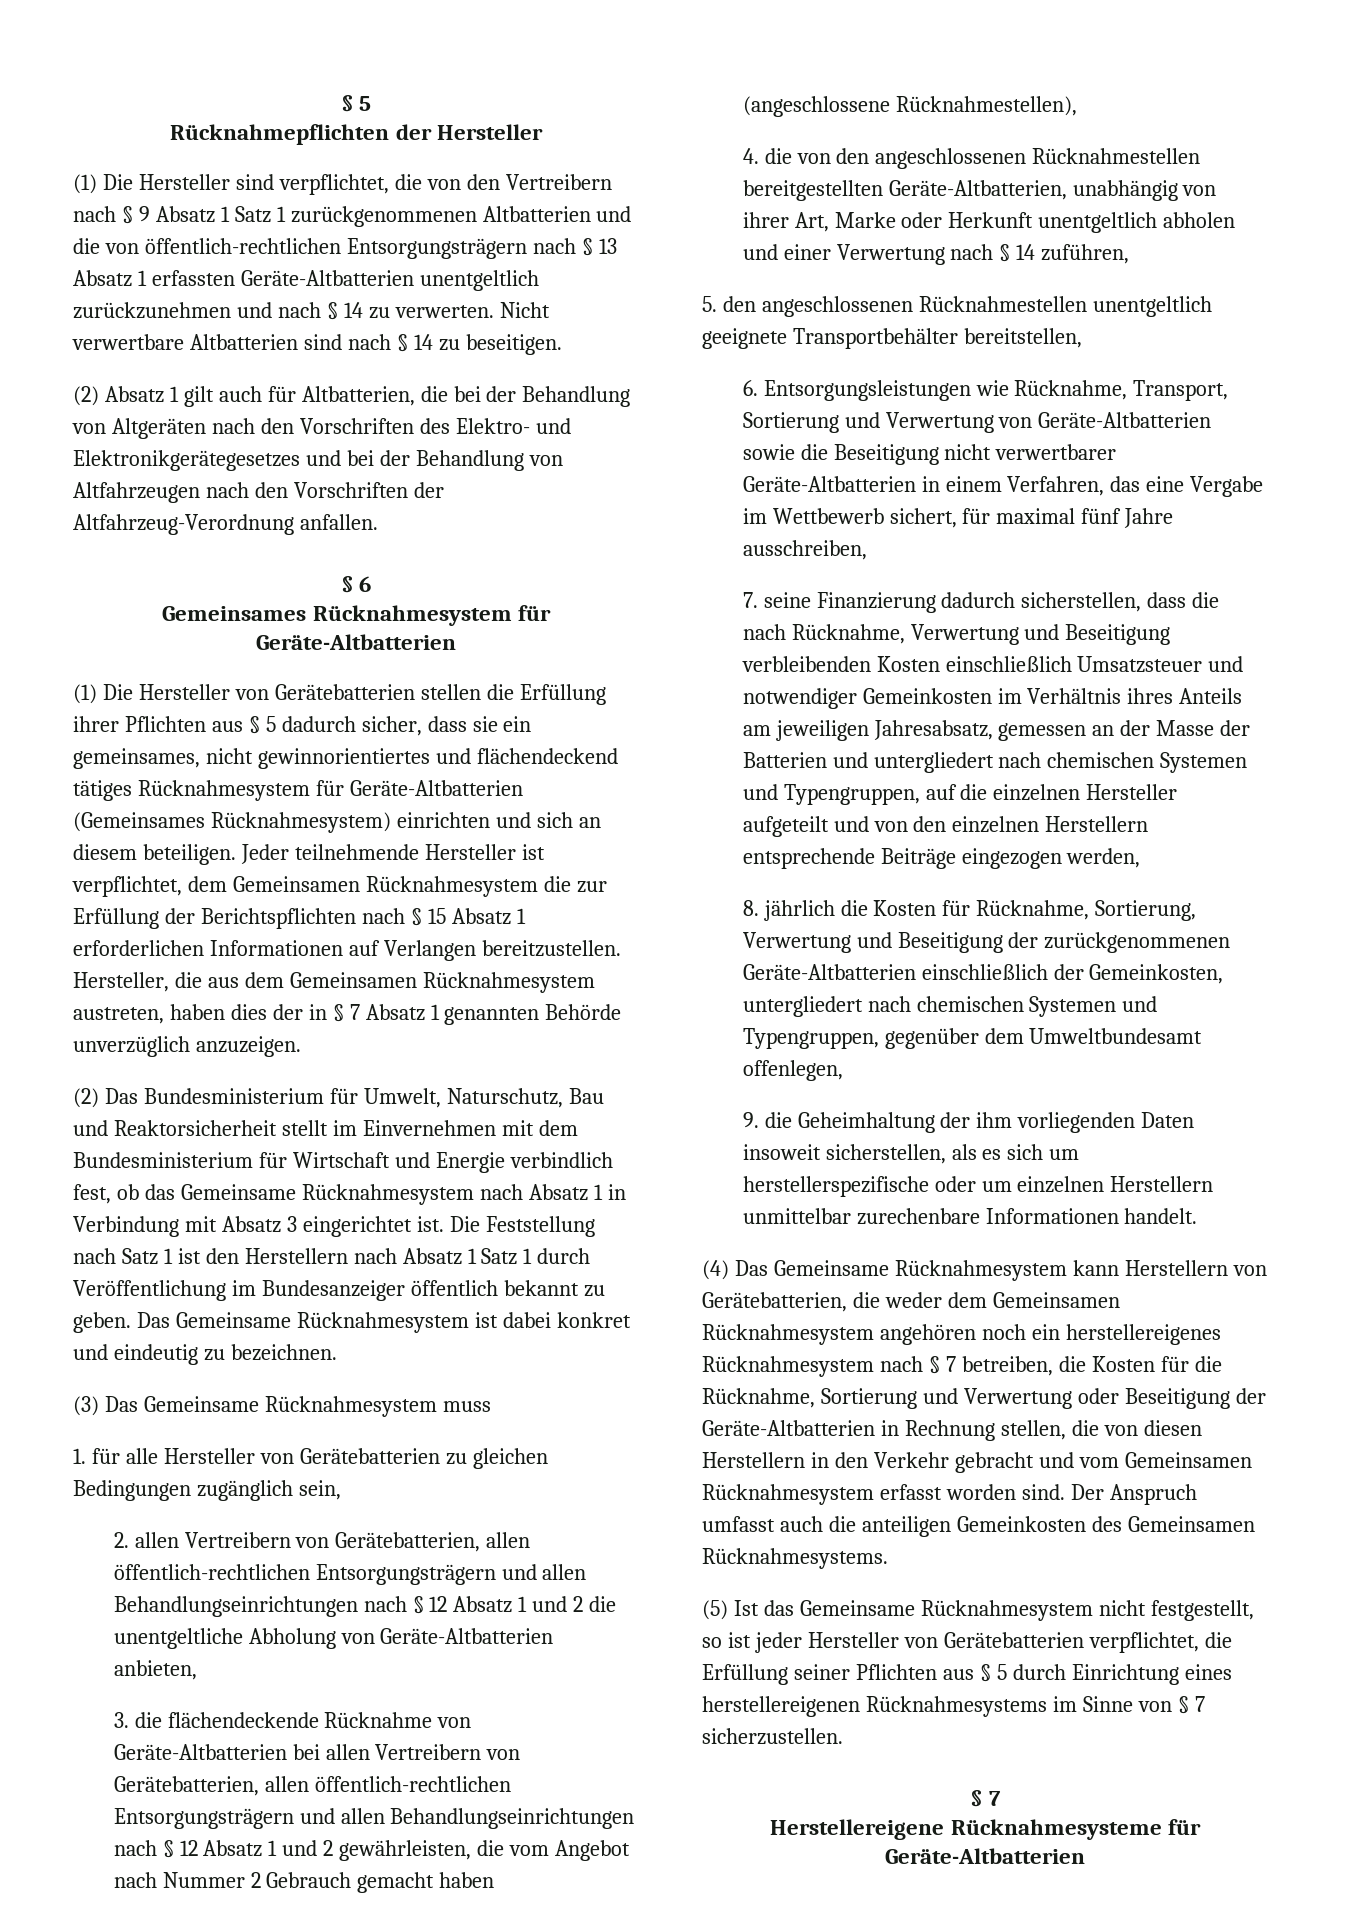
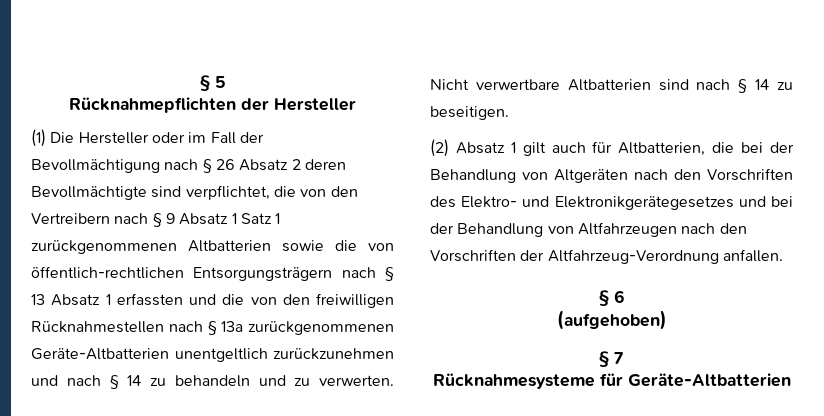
- (1) Die Hersteller sind verpflichtet, die von den Vertreibern nach § 9 Absatz 1 Satz 1 zurückgenommenen Altbatterien und die von öffentlich-rechtlichen Entsorgungsträgern nach § 13 Absatz 1 erfassten Geräte-Altbatterien unentgeltlich zurückzunehmen und nach § 14 zu verwerten.
+ (1) Die Hersteller oder im Fall der Bevollmächtigung nach § 26 Absatz 2 deren Bevollmächtigte sind verpflichtet, die von den Vertreibern nach § 9 Absatz 1 Satz 1 zurückgenommenen Altbatterien sowie die von öffentlich-rechtlichen Entsorgungsträgern nach § 13 Absatz 1 erfassten und die von den freiwilligen Rücknahmestellen nach § 13a zurückgenommenen Geräte-Altbatterien unentgeltlich zurückzunehmen und nach § 14 zu behandeln und zu verwerten.
- Gemeinsames Rücknahmesystem für Geräte-Altbatterien
- (1) Die Hersteller von Gerätebatterien stellen die Erfüllung ihrer Pflichten aus § 5 dadurch sicher, dass sie ein gemeinsames, nicht gewinnorientiertes und flächendeckend tätiges Rücknahmesystem für Geräte-Altbatterien (Gemeinsames Rücknahmesystem) einrichten und sich an diesem beteiligen. Jeder teilnehmende Hersteller ist verpflichtet, dem Gemeinsamen Rücknahmesystem die zur Erfüllung der Berichtspflichten nach § 15 Absatz 1 erforderlichen Informationen auf Verlangen bereitzustellen. Hersteller, die aus dem Gemeinsamen Rücknahmesystem austreten, haben dies der in § 7 Absatz 1 genannten Behörde unverzüglich anzuzeigen.
- (2) Das Bundesministerium für Umwelt, Naturschutz, Bau und Reaktorsicherheit stellt im Einvernehmen mit dem Bundesministerium für Wirtschaft und Energie verbindlich fest, ob das Gemeinsame Rücknahmesystem nach Absatz 1 in Verbindung mit Absatz 3 eingerichtet ist. Die Feststellung nach Satz 1 ist den Herstellern nach Absatz 1 Satz 1 durch Veröffentlichung im Bundesanzeiger öffentlich bekannt zu geben. Das Gemeinsame Rücknahmesystem ist dabei konkret und eindeutig zu bezeichnen.
- (3) Das Gemeinsame Rücknahmesystem muss
- 1. für alle Hersteller von Gerätebatterien zu gleichen Bedingungen zugänglich sein,
- 2. allen Vertreibern von Gerätebatterien, allen öffentlich-rechtlichen Entsorgungsträgern und allen Behandlungseinrichtungen nach § 12 Absatz 1 und 2 die unentgeltliche Abholung von Geräte-Altbatterien anbieten,
- 3. die flächendeckende Rücknahme von Geräte-Altbatterien bei allen Vertreibern von Gerätebatterien, allen öffentlich-rechtlichen Entsorgungsträgern und allen Behandlungseinrichtungen nach § 12 Absatz 1 und 2 gewährleisten, die vom Angebot nach Nummer 2 Gebrauch gemacht haben (angeschlossene Rücknahmestellen),
- 4. die von den angeschlossenen Rücknahmestellen bereitgestellten Geräte-Altbatterien, unabhängig von ihrer Art, Marke oder Herkunft unentgeltlich abholen und einer Verwertung nach § 14 zuführen,
- 5. den angeschlossenen Rücknahmestellen unentgeltlich geeignete Transportbehälter bereitstellen,
- 6. Entsorgungsleistungen wie Rücknahme, Transport, Sortierung und Verwertung von Geräte-Altbatterien sowie die Beseitigung nicht verwertbarer Geräte-Altbatterien in einem Verfahren, das eine Vergabe im Wettbewerb sichert, für maximal fünf Jahre ausschreiben,
- 7. seine Finanzierung dadurch sicherstellen, dass die nach Rücknahme, Verwertung und Beseitigung verbleibenden Kosten einschließlich Umsatzsteuer und notwendiger Gemeinkosten im Verhältnis ihres Anteils am jeweiligen Jahresabsatz, gemessen an der Masse der Batterien und untergliedert nach chemischen Systemen und Typengruppen, auf die einzelnen Hersteller aufgeteilt und von den einzelnen Herstellern entsprechende Beiträge eingezogen werden,
- 8. jährlich die Kosten für Rücknahme, Sortierung, Verwertung und Beseitigung der zurückgenommenen Geräte-Altbatterien einschließlich der Gemeinkosten, untergliedert nach chemischen Systemen und Typengruppen, gegenüber dem Umweltbundesamt offenlegen,
- 9. die Geheimhaltung der ihm vorliegenden Daten insoweit sicherstellen, als es sich um herstellerspezifische oder um einzelnen Herstellern unmittelbar zurechenbare Informationen handelt.
- (4) Das Gemeinsame Rücknahmesystem kann Herstellern von Gerätebatterien, die weder dem Gemeinsamen Rücknahmesystem angehören noch ein herstellereigenes Rücknahmesystem nach § 7 betreiben, die Kosten für die Rücknahme, Sortierung und Verwertung oder Beseitigung der Geräte-Altbatterien in Rechnung stellen, die von diesen Herstellern in den Verkehr gebracht und vom Gemeinsamen Rücknahmesystem erfasst worden sind. Der Anspruch umfasst auch die anteiligen Gemeinkosten des Gemeinsamen Rücknahmesystems.
- (5) Ist das Gemeinsame Rücknahmesystem nicht festgestellt, so ist jeder Hersteller von Gerätebatterien verpflichtet, die Erfüllung seiner Pflichten aus § 5 durch Einrichtung eines herstellereigenen Rücknahmesystems im Sinne von § 7 sicherzustellen.
+ (aufgehoben)
- Herstellereigene Rücknahmesysteme für Geräte-Altbatterien
+ Rücknahmesysteme für Geräte-Altbatterien

